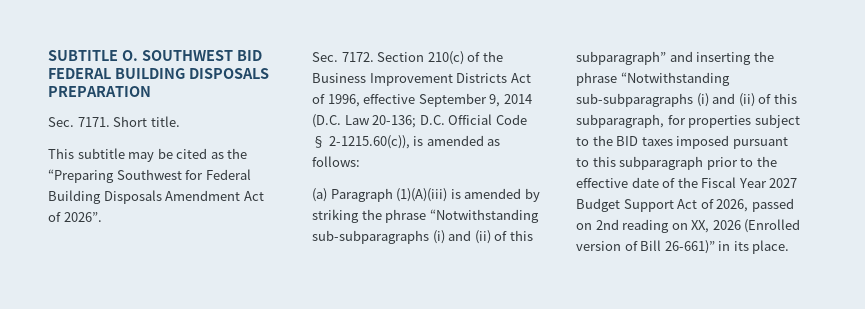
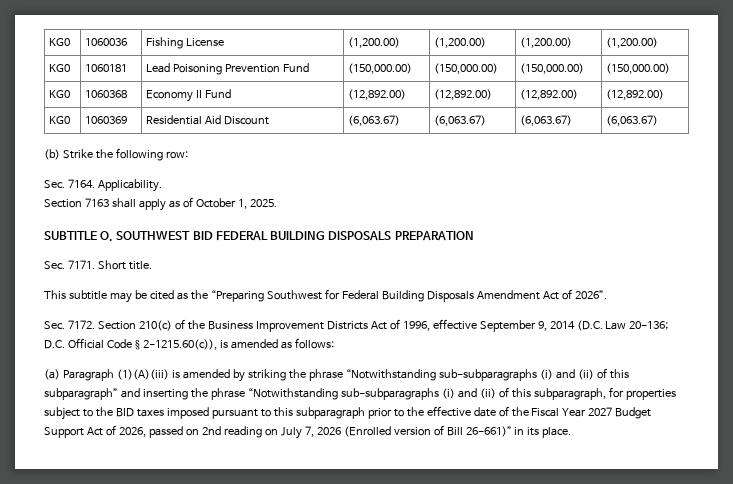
+ KG0 | 1060036 | Fishing License | (1,200.00) | (1,200.00) | (1,200.00) | (1,200.00)
+ KG0 | 1060181 | Lead Poisoning Prevention Fund | (150,000.00) | (150,000.00) | (150,000.00) | (150,000.00)
+ KG0 | 1060368 | Economy II Fund | (12,892.00) | (12,892.00) | (12,892.00) | (12,892.00)
+ KG0 | 1060369 | Residential Aid Discount | (6,063.67) | (6,063.67) | (6,063.67) | (6,063.67)
+ (b) Strike the following row:
+ Sec. 7164. Applicability.
+ Section 7163 shall apply as of October 1, 2025.
- (a) Paragraph (1)(A)(iii) is amended by striking the phrase “Notwithstanding sub-subparagraphs (i) and (ii) of this subparagraph” and inserting the phrase “Notwithstanding sub-subparagraphs (i) and (ii) of this subparagraph, for properties subject to the BID taxes imposed pursuant to this subparagraph prior to the effective date of the Fiscal Year 2027 Budget Support Act of 2026, passed on 2nd reading on XX, 2026 (Enrolled version of Bill 26-661)” in its place.
+ (a) Paragraph (1)(A)(iii) is amended by striking the phrase “Notwithstanding sub-subparagraphs (i) and (ii) of this subparagraph” and inserting the phrase “Notwithstanding sub-subparagraphs (i) and (ii) of this subparagraph, for properties subject to the BID taxes imposed pursuant to this subparagraph prior to the effective date of the Fiscal Year 2027 Budget Support Act of 2026, passed on 2nd reading on July 7, 2026 (Enrolled version of Bill 26-661)” in its place.

